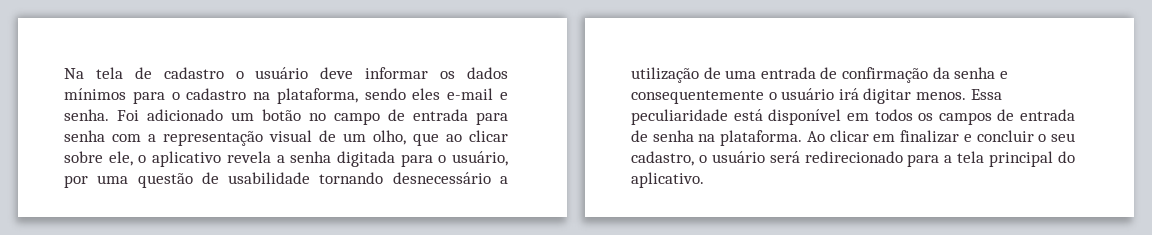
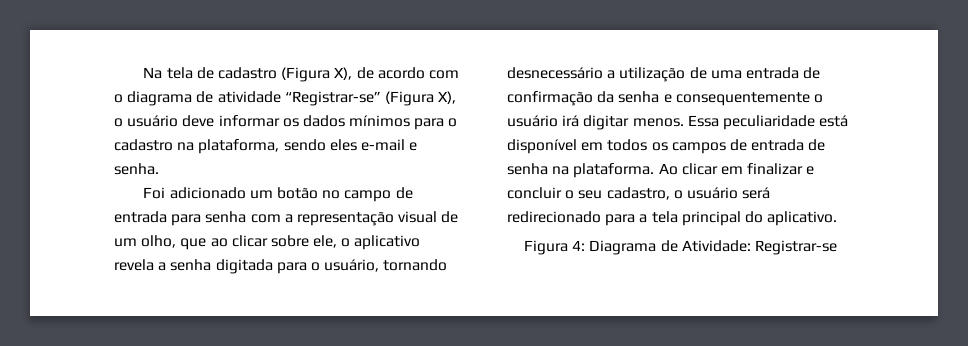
- Na tela de cadastro o usuário deve informar os dados mínimos para o cadastro na plataforma, sendo eles e-mail e senha. Foi adicionado um botão no campo de entrada para senha com a representação visual de um olho, que ao clicar sobre ele, o aplicativo revela a senha digitada para o usuário, por uma questão de usabilidade tornando desnecessário a utilização de uma entrada de confirmação da senha e consequentemente o usuário irá digitar menos.
+ Na tela de cadastro (Figura X), de acordo com o diagrama de atividade “Registrar-se” (Figura X), o usuário deve informar os dados mínimos para o cadastro na plataforma, sendo eles e-mail e senha.
+ Foi adicionado um botão no campo de entrada para senha com a representação visual de um olho, que ao clicar sobre ele, o aplicativo revela a senha digitada para o usuário, tornando desnecessário a utilização de uma entrada de confirmação da senha e consequentemente o usuário irá digitar menos.
+ Figura 4: Diagrama de Atividade: Registrar-se

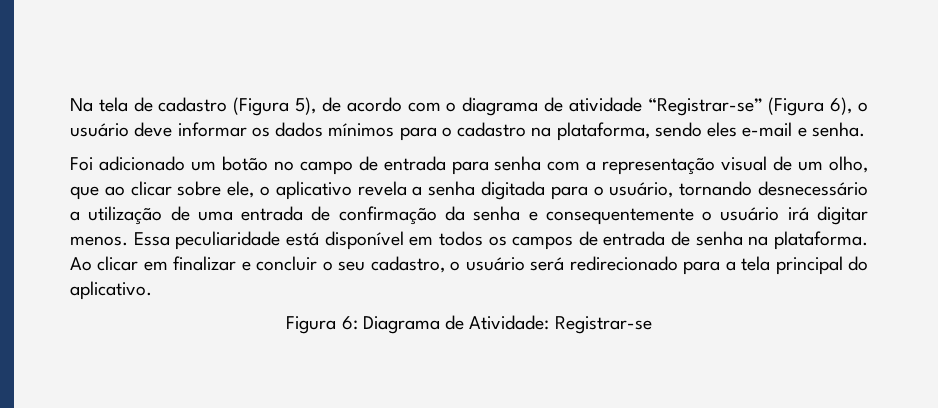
- Na tela de cadastro (Figura X), de acordo com o diagrama de atividade “Registrar-se” (Figura X), o usuário deve informar os dados mínimos para o cadastro na plataforma, sendo eles e-mail e senha.
+ Na tela de cadastro (Figura 5), de acordo com o diagrama de atividade “Registrar-se” (Figura 6), o usuário deve informar os dados mínimos para o cadastro na plataforma, sendo eles e-mail e senha.
- Figura 4: Diagrama de Atividade: Registrar-se
+ Figura 6: Diagrama de Atividade: Registrar-se

